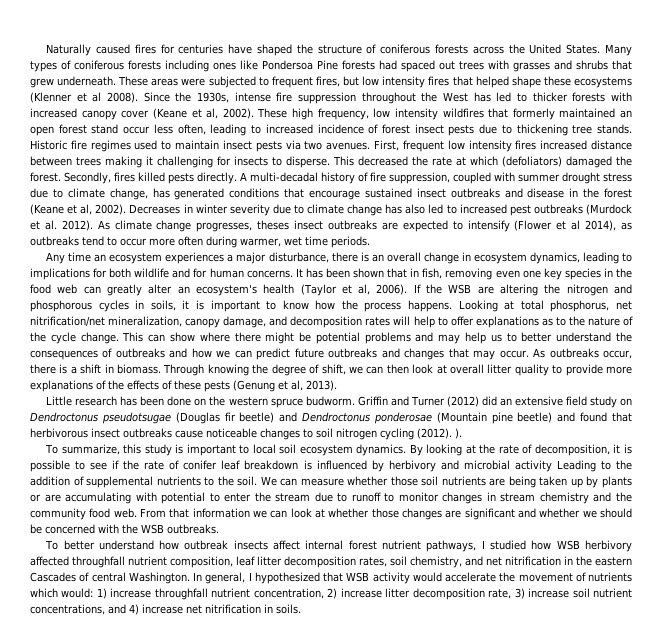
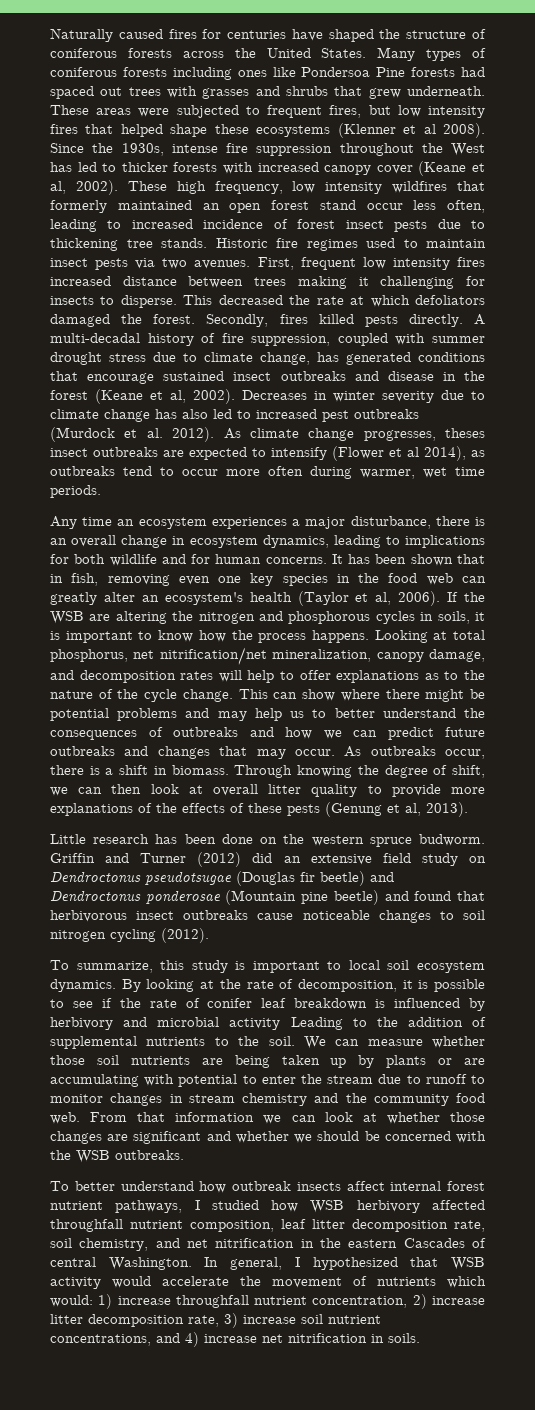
- This decreased the rate at which (defoliators) damaged the forest.
+ This decreased the rate at which defoliators damaged the forest.
- Griffin and Turner (2012) did an extensive field study on Dendroctonus pseudotsugae (Douglas fir beetle) and Dendroctonus ponderosae (Mountain pine beetle) and found that herbivorous insect outbreaks cause noticeable changes to soil nitrogen cycling (2012). ).
+ Griffin and Turner (2012) did an extensive field study on Dendroctonus pseudotsugae (Douglas fir beetle) and Dendroctonus ponderosae (Mountain pine beetle) and found that herbivorous insect outbreaks cause noticeable changes to soil nitrogen cycling (2012).
- To better understand how outbreak insects affect internal forest nutrient pathways, I studied how WSB herbivory affected throughfall nutrient composition, leaf litter decomposition rates, soil chemistry, and net nitrification in the eastern Cascades of central Washington.
+ To better understand how outbreak insects affect internal forest nutrient pathways, I studied how WSB herbivory affected throughfall nutrient composition, leaf litter decomposition rate, soil chemistry, and net nitrification in the eastern Cascades of central Washington.

